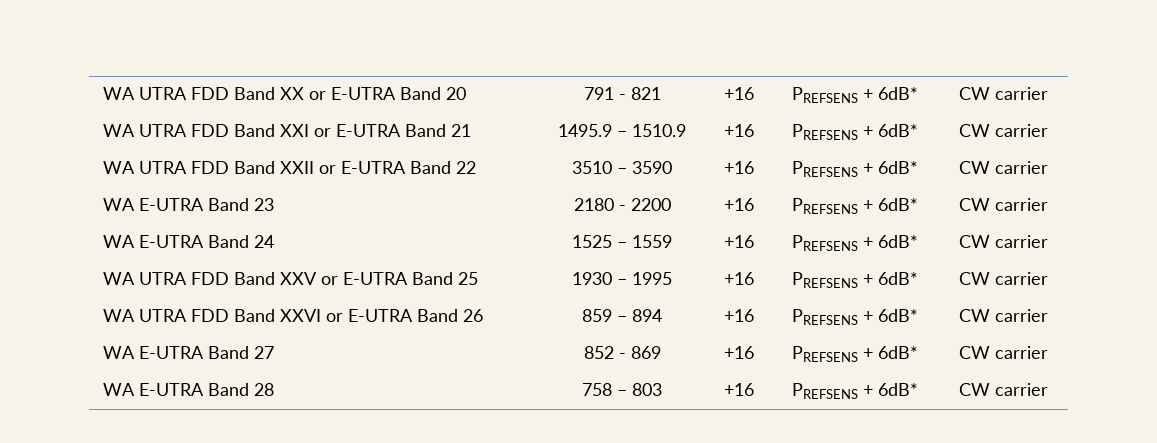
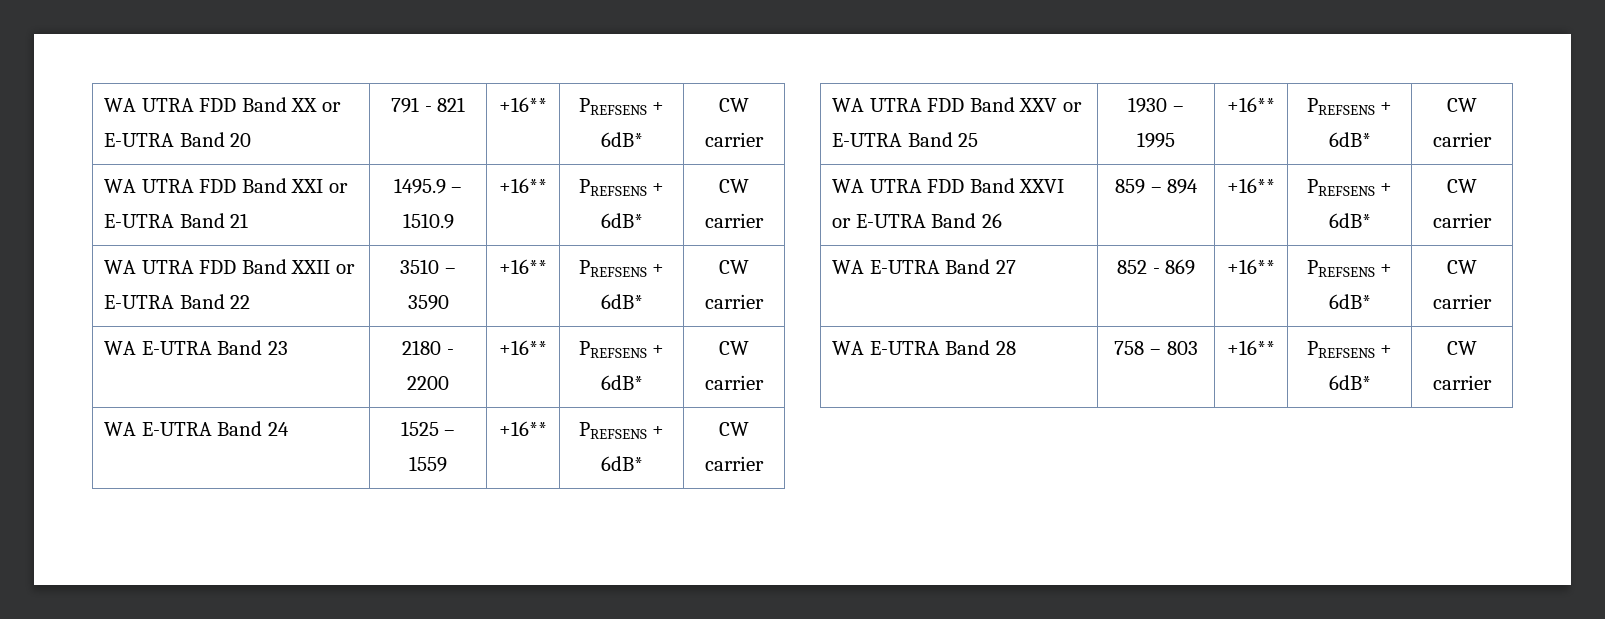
- WA UTRA FDD Band XX or E-UTRA Band 20 | 791 - 821 | +16 | PREFSENS + 6dB* | CW carrier
+ WA UTRA FDD Band XX or E-UTRA Band 20 | 791 - 821 | +16** | PREFSENS + 6dB* | CW carrier
- WA UTRA FDD Band XXI or E-UTRA Band 21 | 1495.9 – 1510.9 | +16 | PREFSENS + 6dB* | CW carrier
+ WA UTRA FDD Band XXI or E-UTRA Band 21 | 1495.9 – 1510.9 | +16** | PREFSENS + 6dB* | CW carrier
- WA UTRA FDD Band XXII or E-UTRA Band 22 | 3510 – 3590 | +16 | PREFSENS + 6dB* | CW carrier
+ WA UTRA FDD Band XXII or E-UTRA Band 22 | 3510 – 3590 | +16** | PREFSENS + 6dB* | CW carrier
- WA E-UTRA Band 23 | 2180 - 2200 | +16 | PREFSENS + 6dB* | CW carrier
+ WA E-UTRA Band 23 | 2180 - 2200 | +16** | PREFSENS + 6dB* | CW carrier
- WA E-UTRA Band 24 | 1525 – 1559 | +16 | PREFSENS + 6dB* | CW carrier
+ WA E-UTRA Band 24 | 1525 – 1559 | +16** | PREFSENS + 6dB* | CW carrier
- WA UTRA FDD Band XXV or E-UTRA Band 25 | 1930 – 1995 | +16 | PREFSENS + 6dB* | CW carrier
+ WA UTRA FDD Band XXV or E-UTRA Band 25 | 1930 – 1995 | +16** | PREFSENS + 6dB* | CW carrier
- WA UTRA FDD Band XXVI or E-UTRA Band 26 | 859 – 894 | +16 | PREFSENS + 6dB* | CW carrier
+ WA UTRA FDD Band XXVI or E-UTRA Band 26 | 859 – 894 | +16** | PREFSENS + 6dB* | CW carrier
- WA E-UTRA Band 27 | 852 - 869 | +16 | PREFSENS + 6dB* | CW carrier
+ WA E-UTRA Band 27 | 852 - 869 | +16** | PREFSENS + 6dB* | CW carrier
- WA E-UTRA Band 28 | 758 – 803 | +16 | PREFSENS + 6dB* | CW carrier
+ WA E-UTRA Band 28 | 758 – 803 | +16** | PREFSENS + 6dB* | CW carrier

